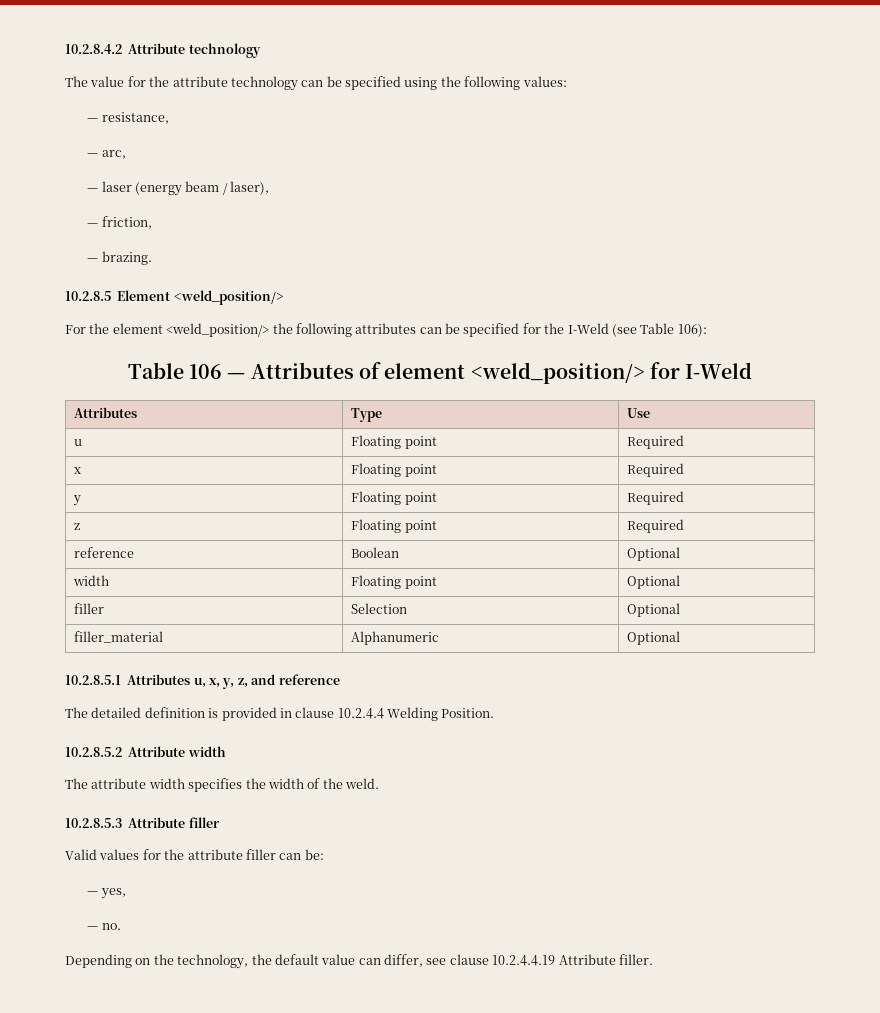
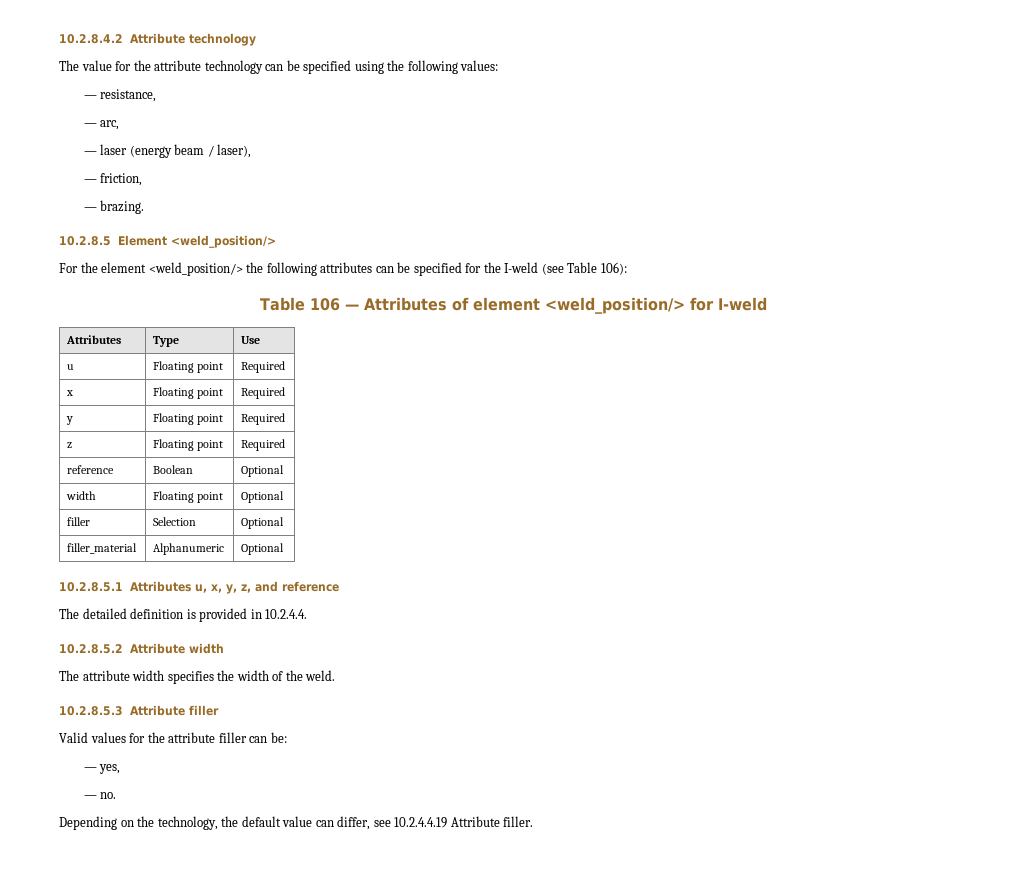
- For the element <weld_position/> the following attributes can be specified for the I-Weld (see Table 106):
+ For the element <weld_position/> the following attributes can be specified for the I-weld (see Table 106):
- Table 106 — Attributes of element <weld_position/> for I-Weld
+ Table 106 — Attributes of element <weld_position/> for I-weld
- The detailed definition is provided in clause 10.2.4.4 Welding Position.
+ The detailed definition is provided in 10.2.4.4.
- Depending on the technology, the default value can differ, see clause 10.2.4.4.19 Attribute filler.
+ Depending on the technology, the default value can differ, see 10.2.4.4.19 Attribute filler.

